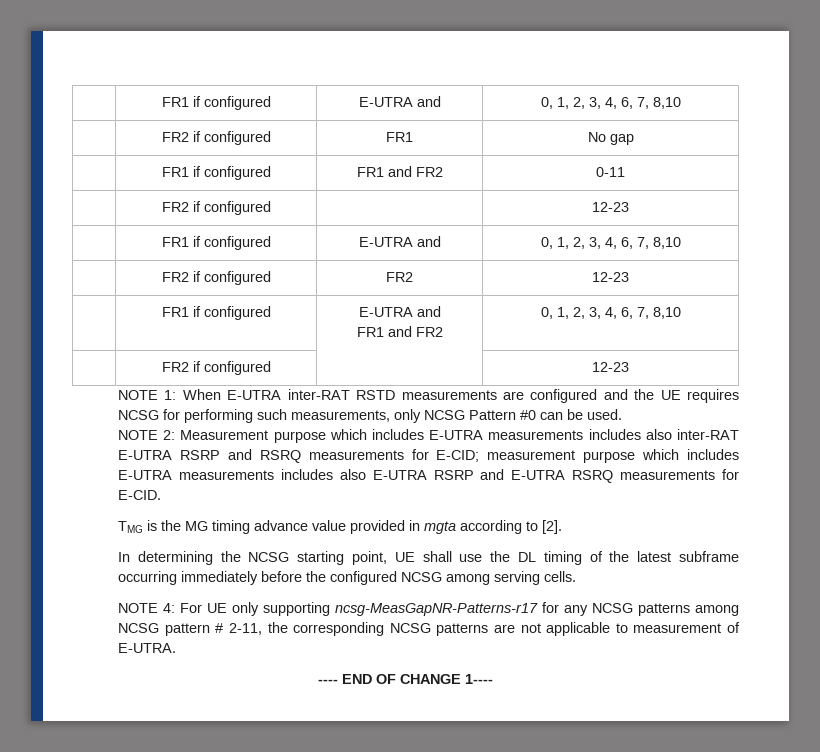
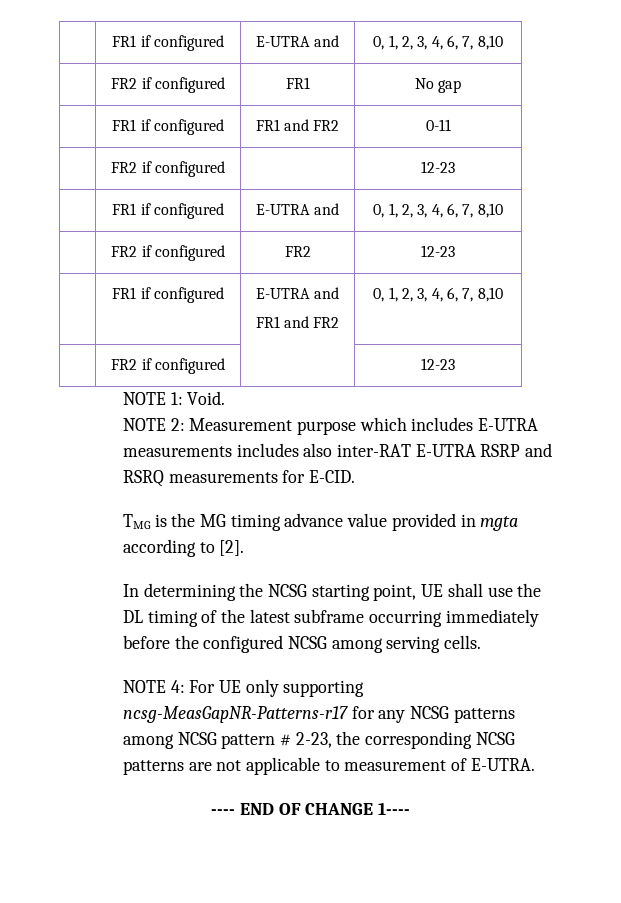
- NOTE 1: When E-UTRA inter-RAT RSTD measurements are configured and the UE requires NCSG for performing such measurements, only NCSG Pattern #0 can be used.
+ NOTE 1: Void.
- NOTE 2: Measurement purpose which includes E-UTRA measurements includes also inter-RAT E-UTRA RSRP and RSRQ measurements for E-CID; measurement purpose which includes E-UTRA measurements includes also E-UTRA RSRP and E-UTRA RSRQ measurements for E-CID.
+ NOTE 2: Measurement purpose which includes E-UTRA measurements includes also inter-RAT E-UTRA RSRP and RSRQ measurements for E-CID.
- NOTE 4: For UE only supporting ncsg-MeasGapNR-Patterns-r17 for any NCSG patterns among NCSG pattern # 2-11, the corresponding NCSG patterns are not applicable to measurement of E-UTRA.
+ NOTE 4: For UE only supporting ncsg-MeasGapNR-Patterns-r17 for any NCSG patterns among NCSG pattern # 2-23, the corresponding NCSG patterns are not applicable to measurement of E-UTRA.

